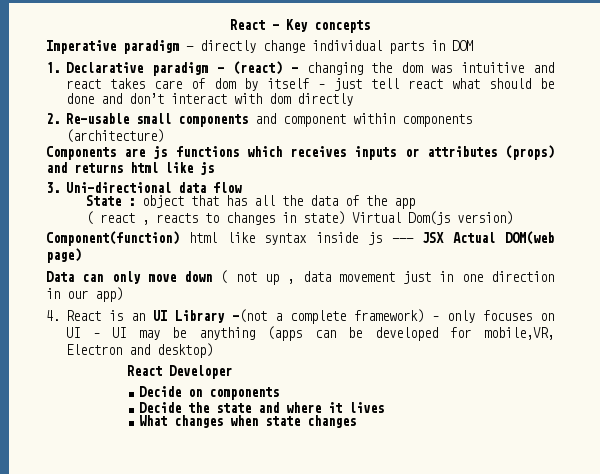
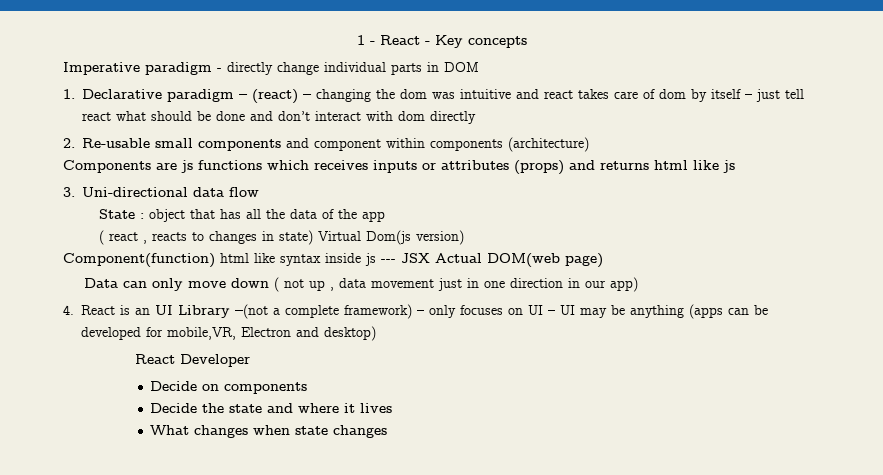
- React - Key concepts
+ 1 - React - Key concepts

